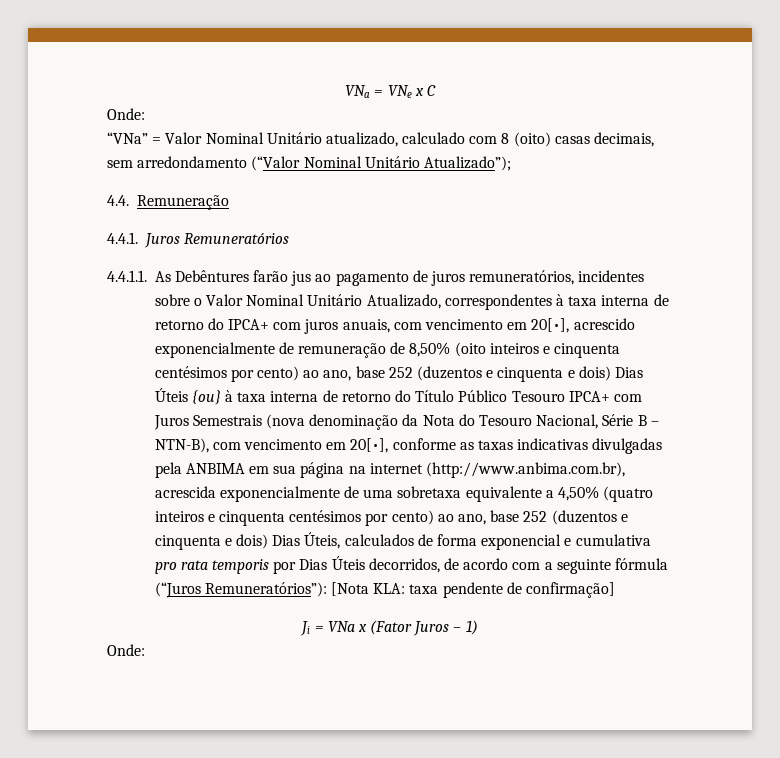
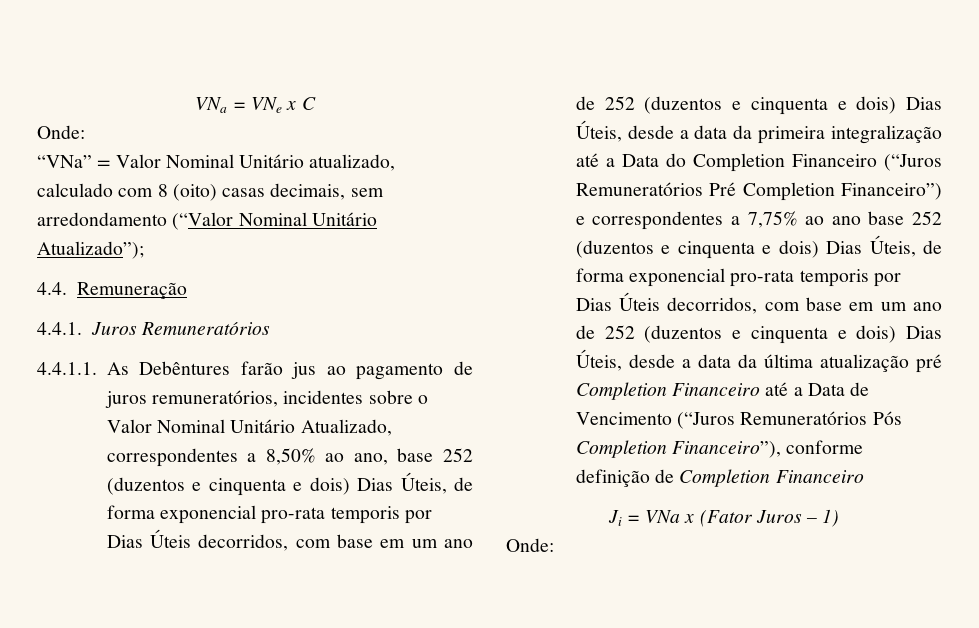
- 4.4.1.1. As Debêntures farão jus ao pagamento de juros remuneratórios, incidentes sobre o Valor Nominal Unitário Atualizado, correspondentes à taxa interna de retorno do IPCA+ com juros anuais, com vencimento em 20[•], acrescido exponencialmente de remuneração de 8,50% (oito inteiros e cinquenta centésimos por cento) ao ano, base 252 (duzentos e cinquenta e dois) Dias Úteis {ou} à taxa interna de retorno do Título Público Tesouro IPCA+ com Juros Semestrais (nova denominação da Nota do Tesouro Nacional, Série B – NTN-B), com vencimento em 20[•], conforme as taxas indicativas divulgadas pela ANBIMA em sua página na internet (http://www.anbima.com.br), acrescida exponencialmente de uma sobretaxa equivalente a 4,50% (quatro inteiros e cinquenta centésimos por cento) ao ano, base 252 (duzentos e cinquenta e dois) Dias Úteis, calculados de forma exponencial e cumulativa pro rata temporis por Dias Úteis decorridos, de acordo com a seguinte fórmula (“Juros Remuneratórios”): [Nota KLA: taxa pendente de confirmação]
+ 4.4.1.1. As Debêntures farão jus ao pagamento de juros remuneratórios, incidentes sobre o Valor Nominal Unitário Atualizado, correspondentes a 8,50% ao ano, base 252 (duzentos e cinquenta e dois) Dias Úteis, de forma exponencial pro-rata temporis por Dias Úteis decorridos, com base em um ano de 252 (duzentos e cinquenta e dois) Dias Úteis, desde a data da primeira integralização até a Data do Completion Financeiro (“Juros Remuneratórios Pré Completion Financeiro”) e correspondentes a 7,75% ao ano base 252 (duzentos e cinquenta e dois) Dias Úteis, de forma exponencial pro-rata temporis por Dias Úteis decorridos, com base em um ano de 252 (duzentos e cinquenta e dois) Dias Úteis, desde a data da última atualização pré Completion Financeiro até a Data de Vencimento (“Juros Remuneratórios Pós Completion Financeiro”), conforme definição de Completion Financeiro

